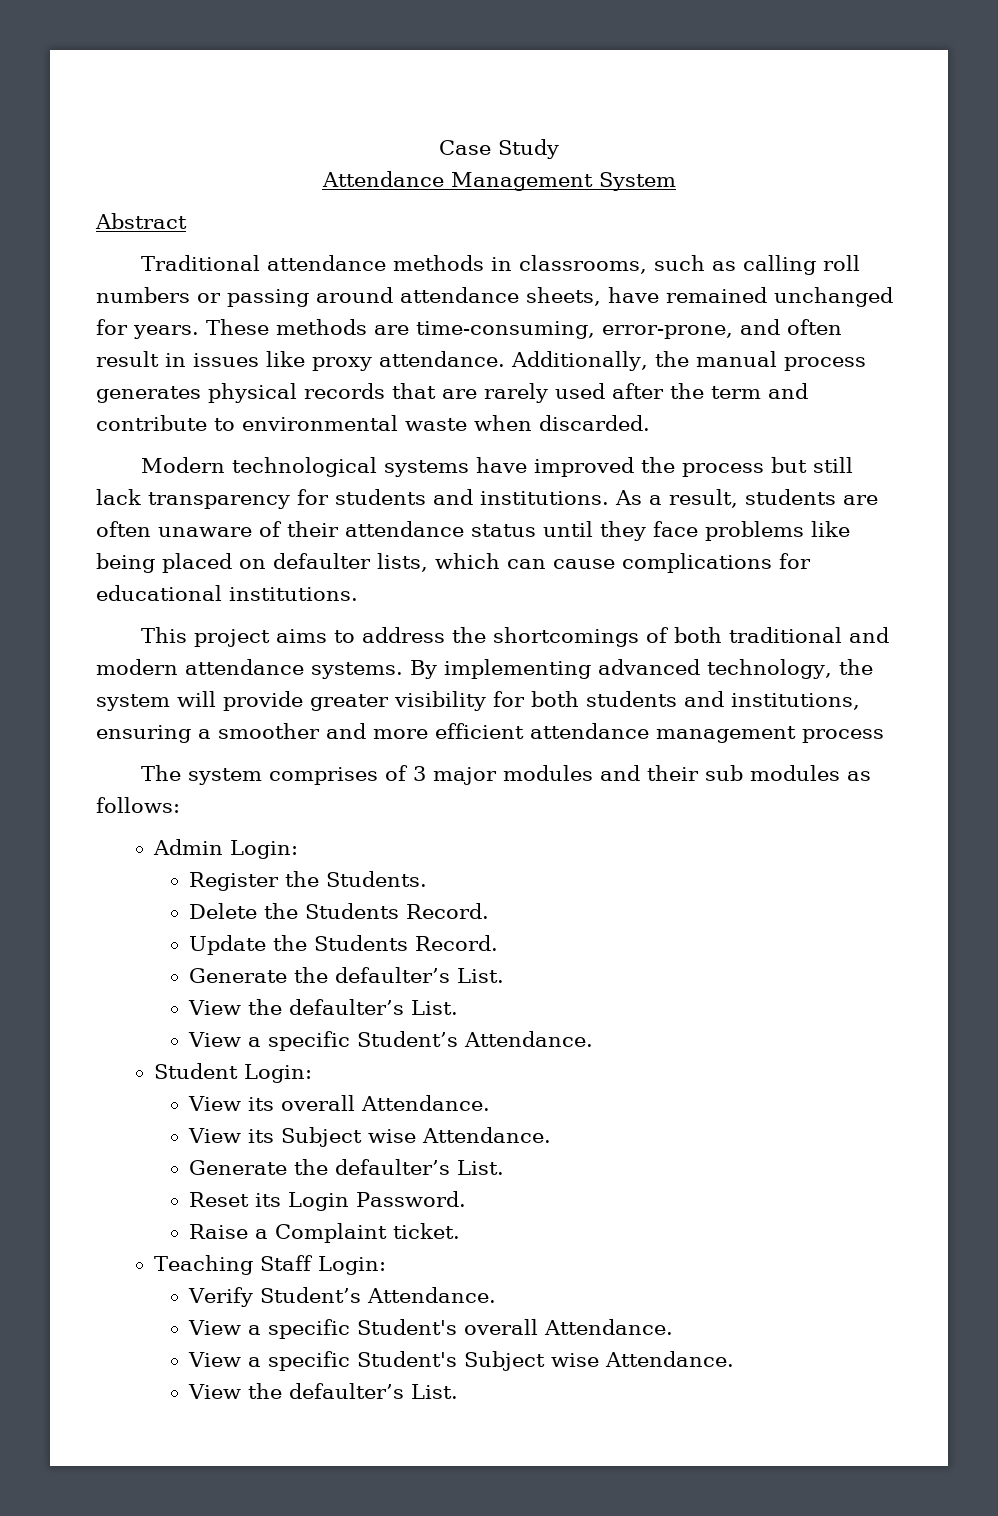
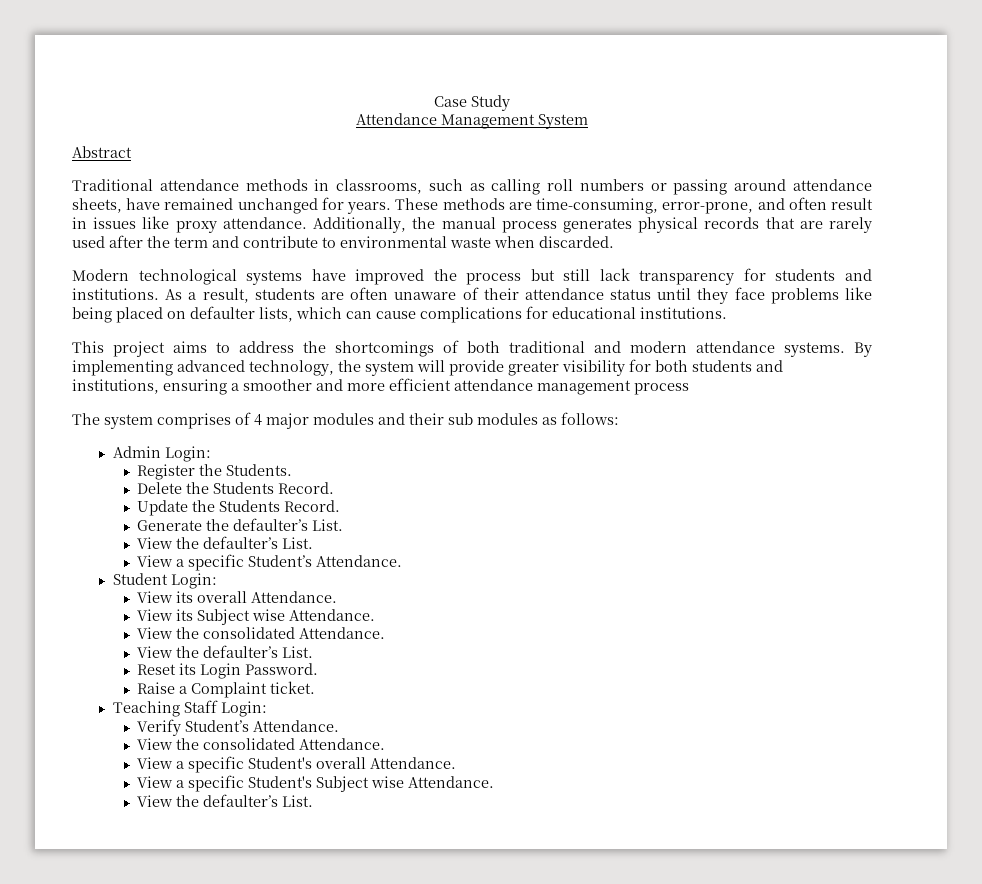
- The system comprises of 3 major modules and their sub modules as follows:
+ The system comprises of 4 major modules and their sub modules as follows:
  View its Subject wise Attendance.
- Generate the defaulter’s List.
+ View the consolidated Attendance.
+ View the defaulter’s List.
  Verify Student’s Attendance.
+ View the consolidated Attendance.

